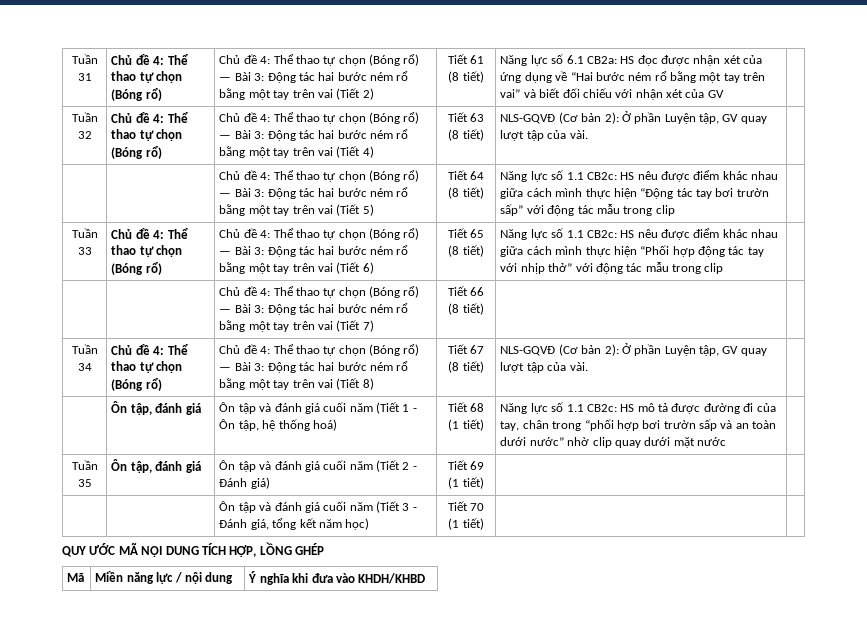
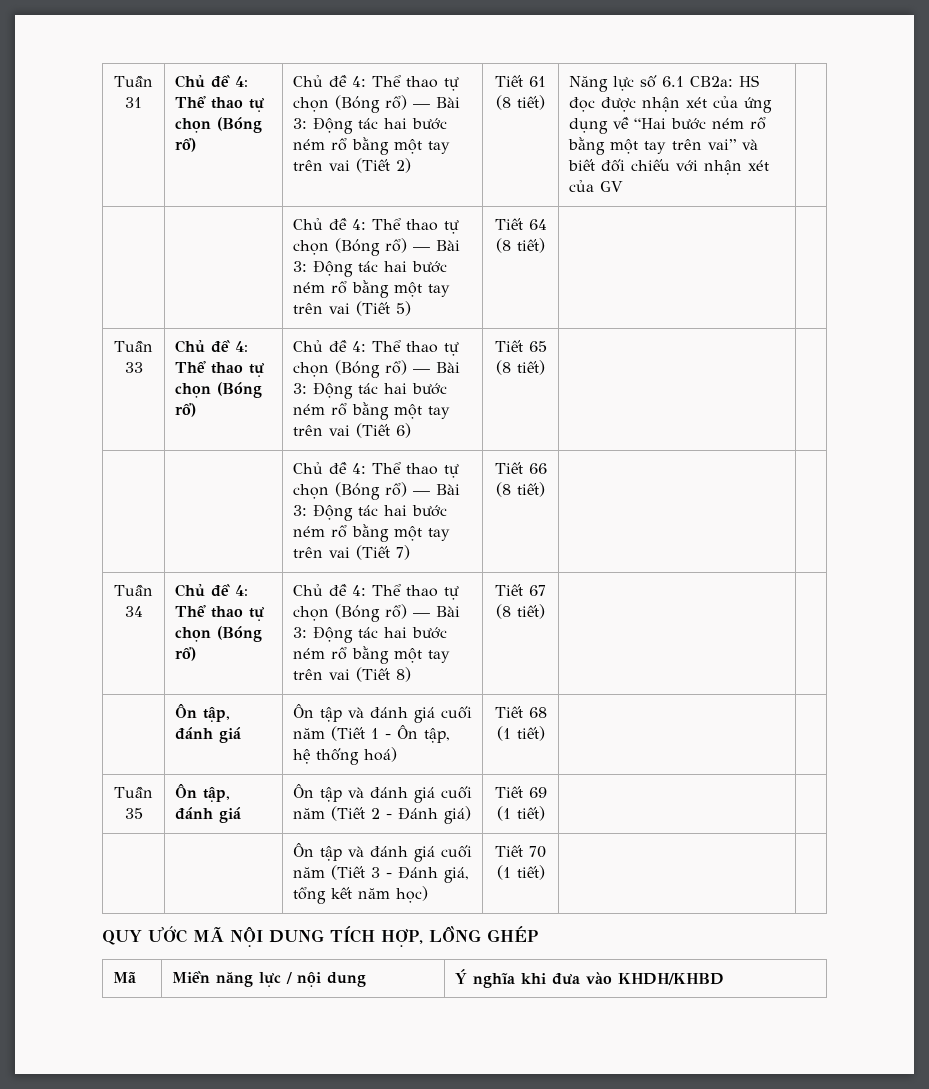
- Tuần 32 | Chủ đề 4: Thể thao tự chọn (Bóng rổ) | Chủ đề 4: Thể thao tự chọn (Bóng rổ) — Bài 3: Động tác hai bước ném rổ bằng một tay trên vai (Tiết 4) | Tiết 63 (8 tiết) | NLS-GQVĐ (Cơ bản 2): Ở phần Luyện tập, GV quay lượt tập của vài.
- Năng lực số 1.1 CB2c: HS nêu được điểm khác nhau giữa cách mình thực hiện “Động tác tay bơi trườn sấp” với động tác mẫu trong clip
- Năng lực số 1.1 CB2c: HS nêu được điểm khác nhau giữa cách mình thực hiện “Phối hợp động tác tay với nhịp thở” với động tác mẫu trong clip
- Tiết 67 (8 tiết) | NLS-GQVĐ (Cơ bản 2): Ở phần Luyện tập, GV quay lượt tập của vài.
+ Tiết 67 (8 tiết)
- Năng lực số 1.1 CB2c: HS mô tả được đường đi của tay, chân trong “phối hợp bơi trườn sấp và an toàn dưới nước” nhờ clip quay dưới mặt nước

